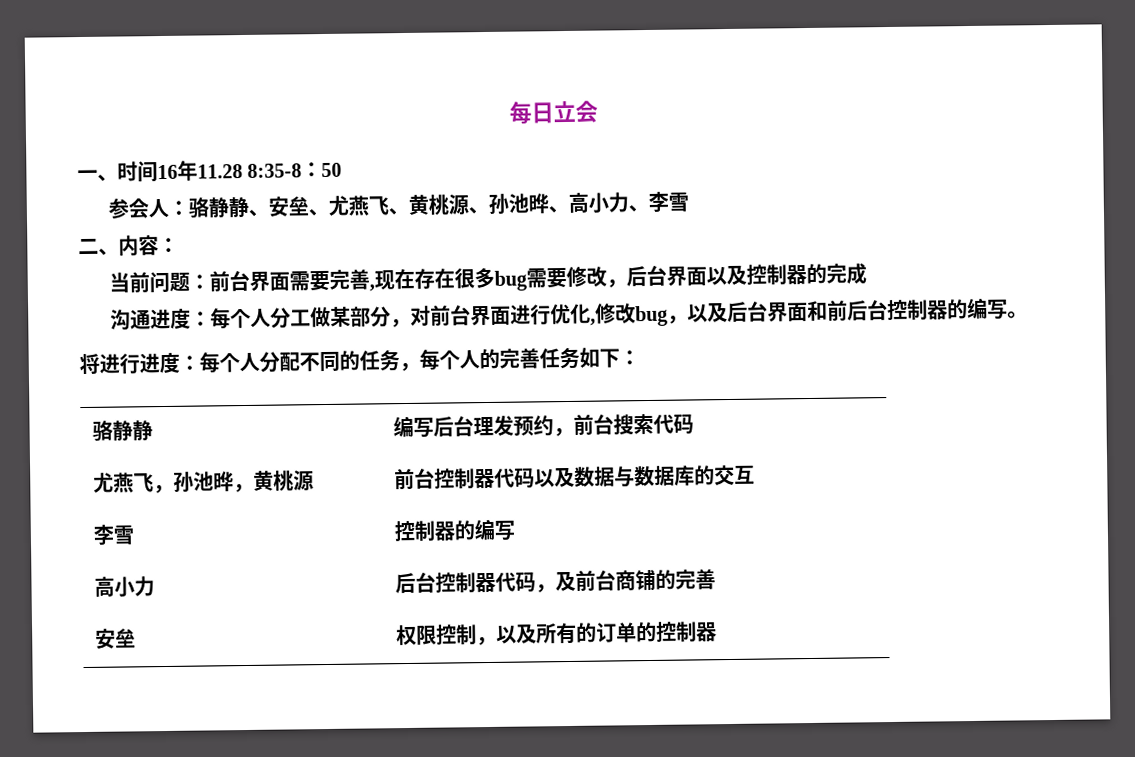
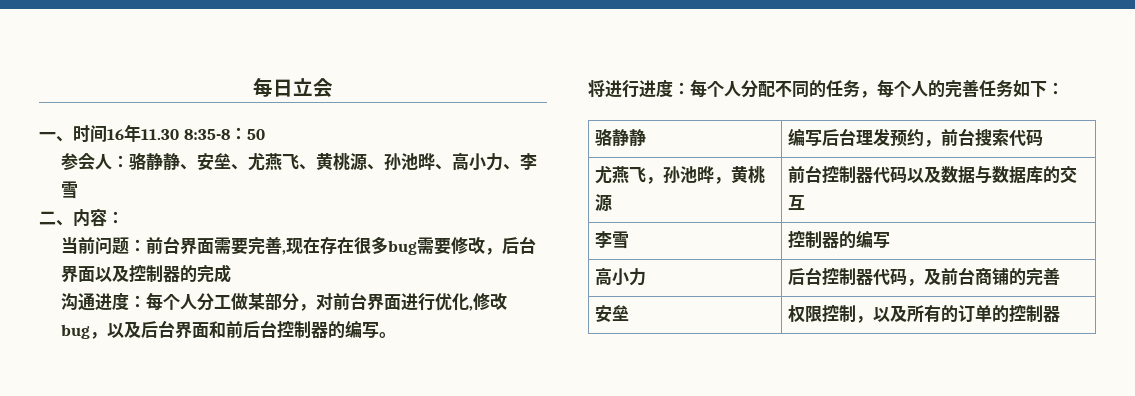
- 一、时间16年11.28 8:35-8：50
+ 一、时间16年11.30 8:35-8：50

